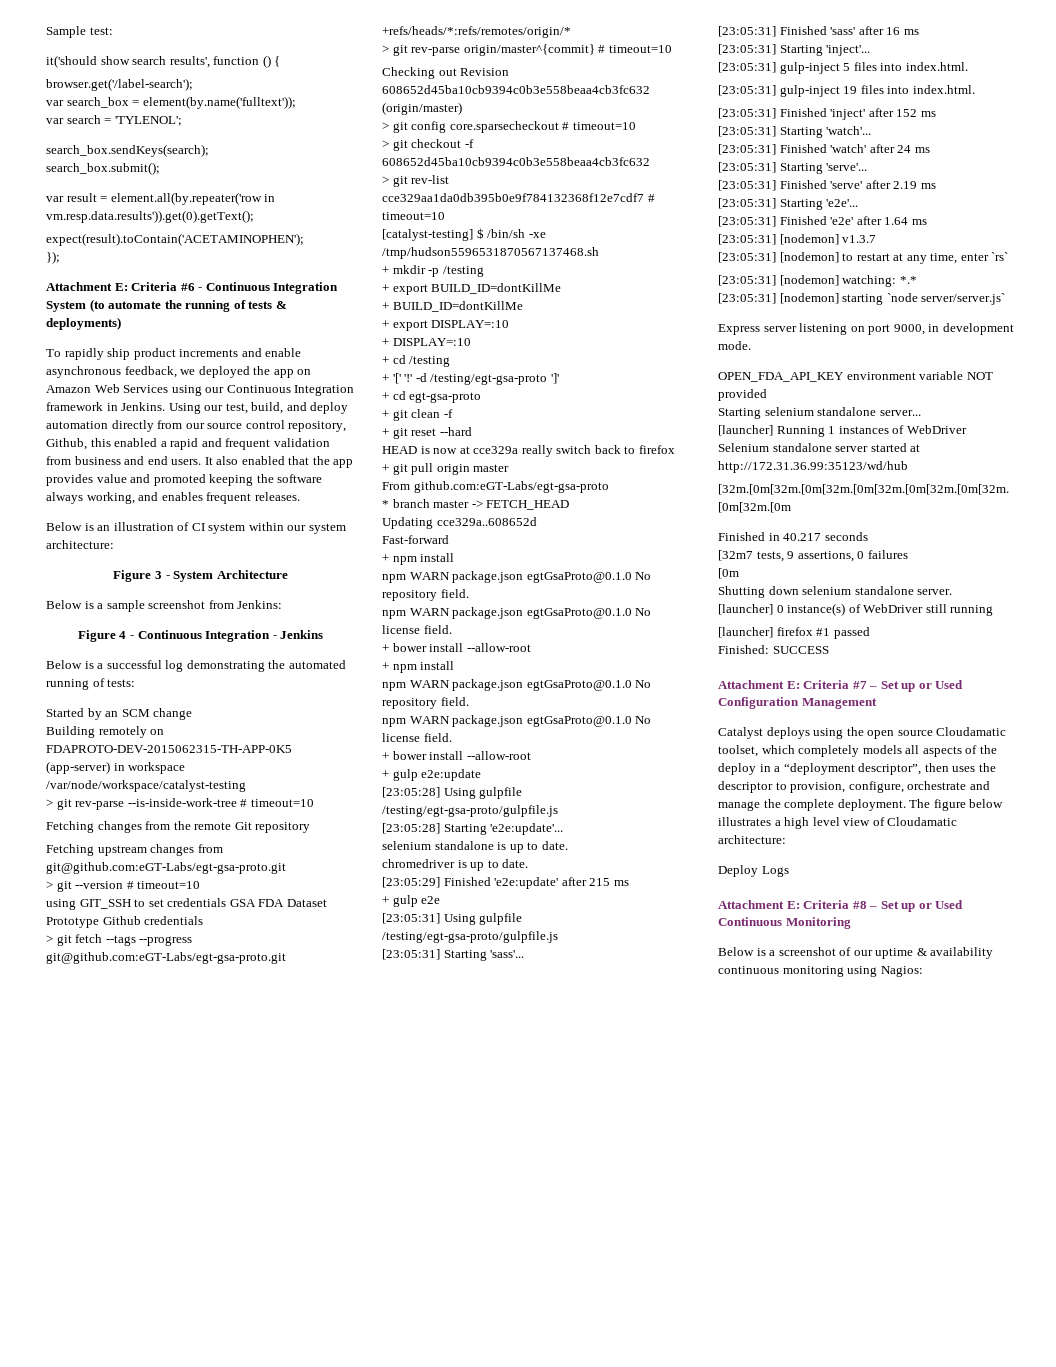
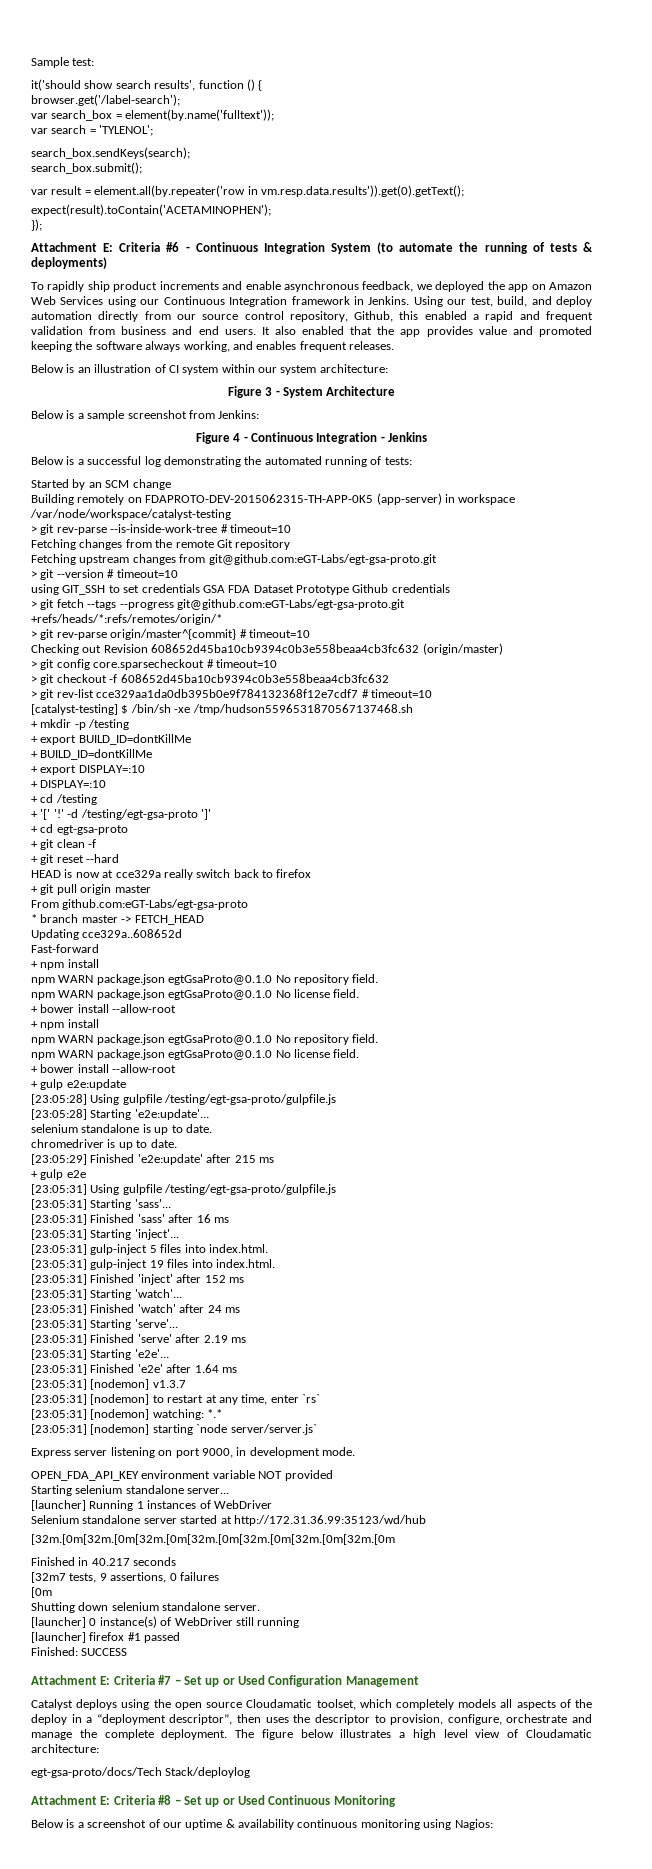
- Deploy Logs
+ egt-gsa-proto/docs/Tech Stack/deploylog

